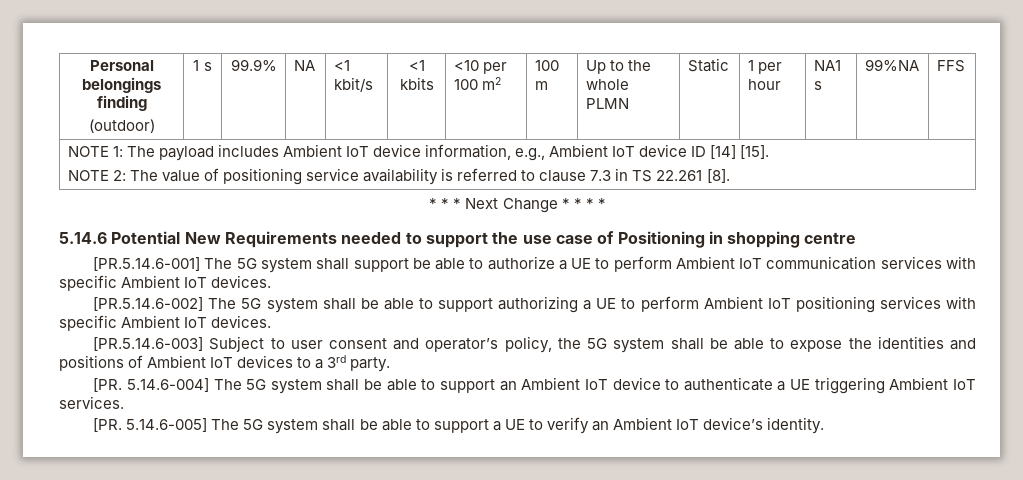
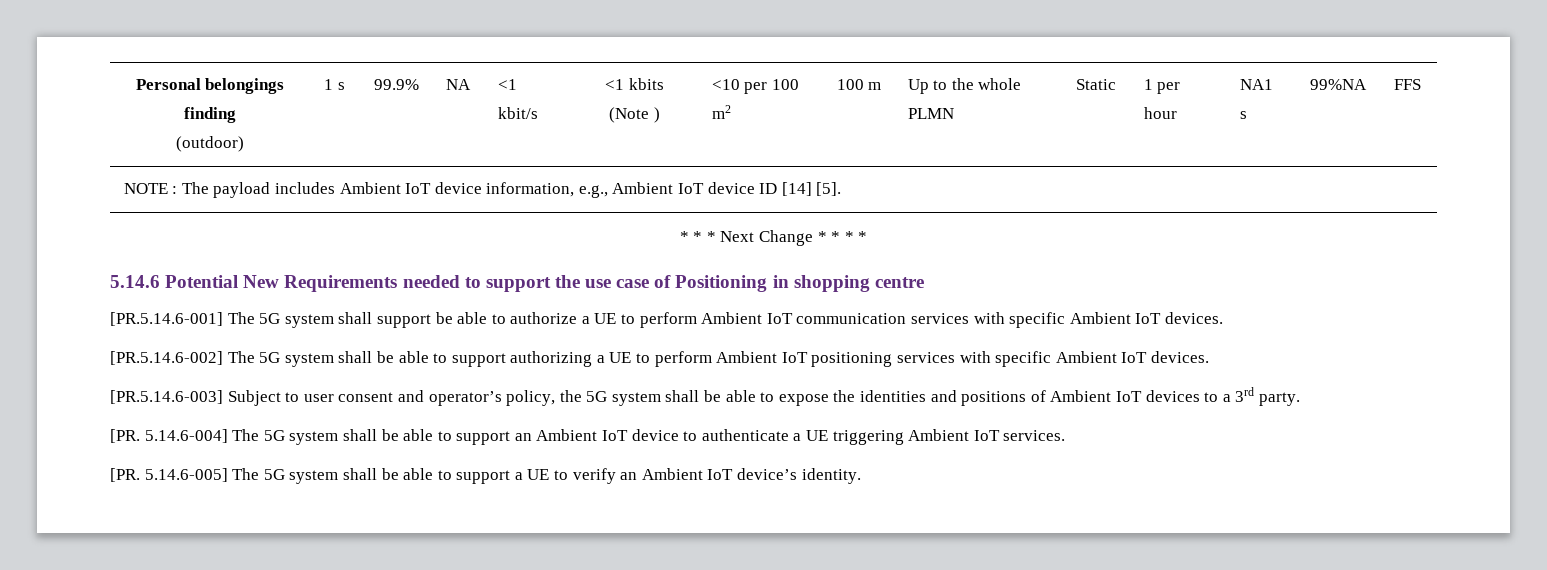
  Personal belongings finding
- (outdoor) | 1 s | 99.9% | NA | <1 kbit/s | <1 kbits | <10 per 100 m2 | 100 m | Up to the whole PLMN | Static | 1 per hour | NA1 s | 99%NA | FFS
+ (outdoor) | 1 s | 99.9% | NA | <1 kbit/s | <1 kbits (Note ) | <10 per 100 m2 | 100 m | Up to the whole PLMN | Static | 1 per hour | NA1 s | 99%NA | FFS
- NOTE 1: The payload includes Ambient IoT device information, e.g., Ambient IoT device ID [14] [15].
- NOTE 2: The value of positioning service availability is referred to clause 7.3 in TS 22.261 [8].
+ NOTE : The payload includes Ambient IoT device information, e.g., Ambient IoT device ID [14] [5].

